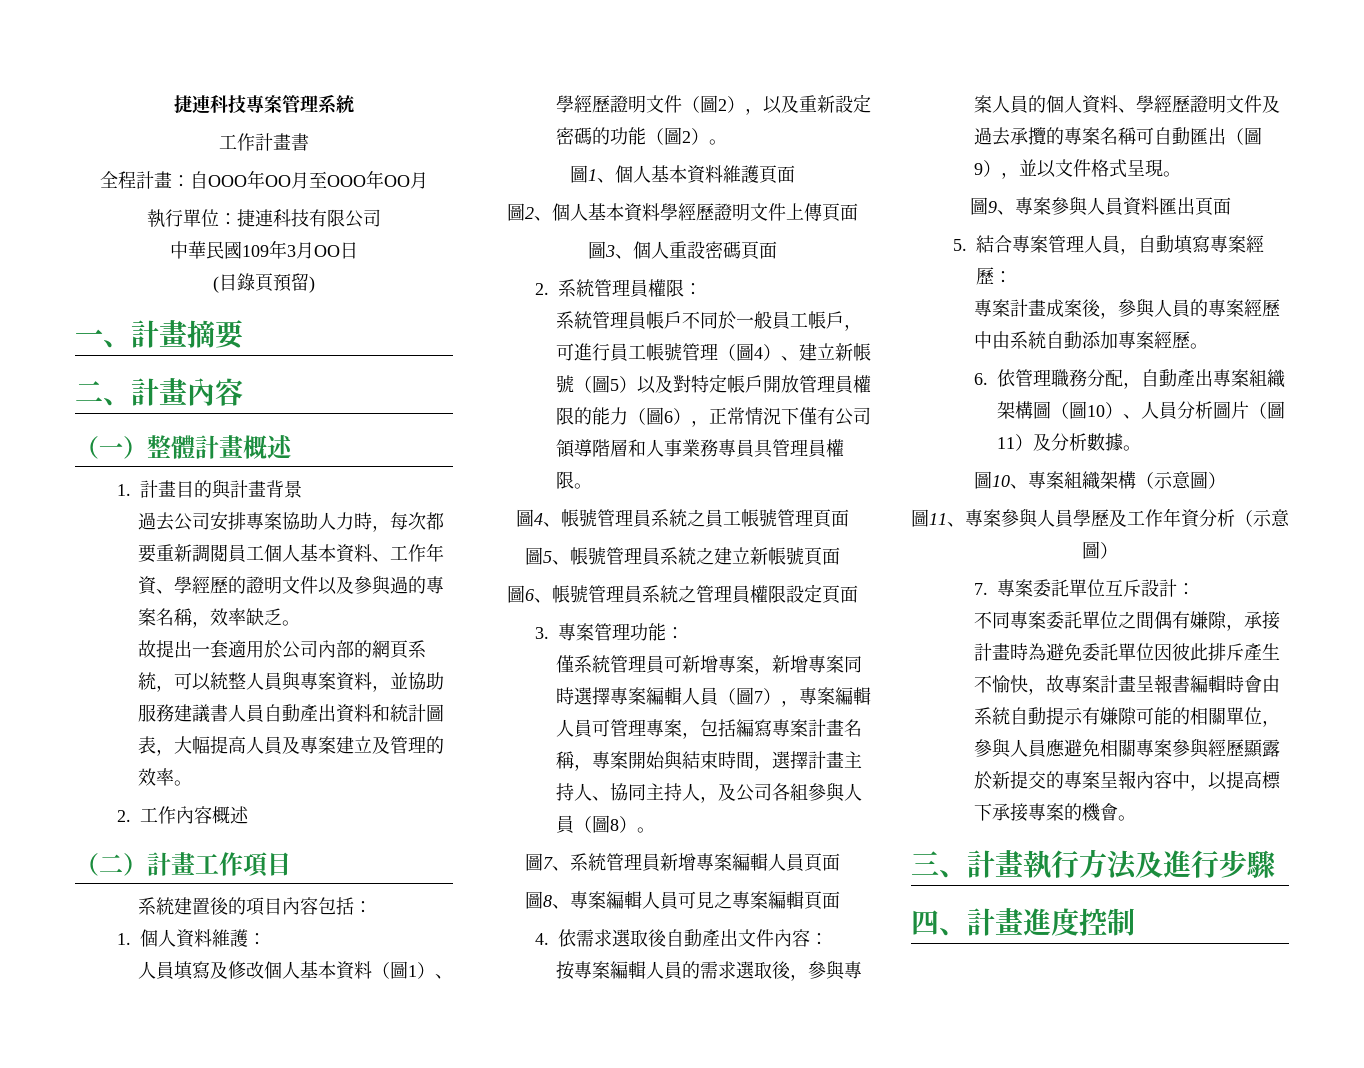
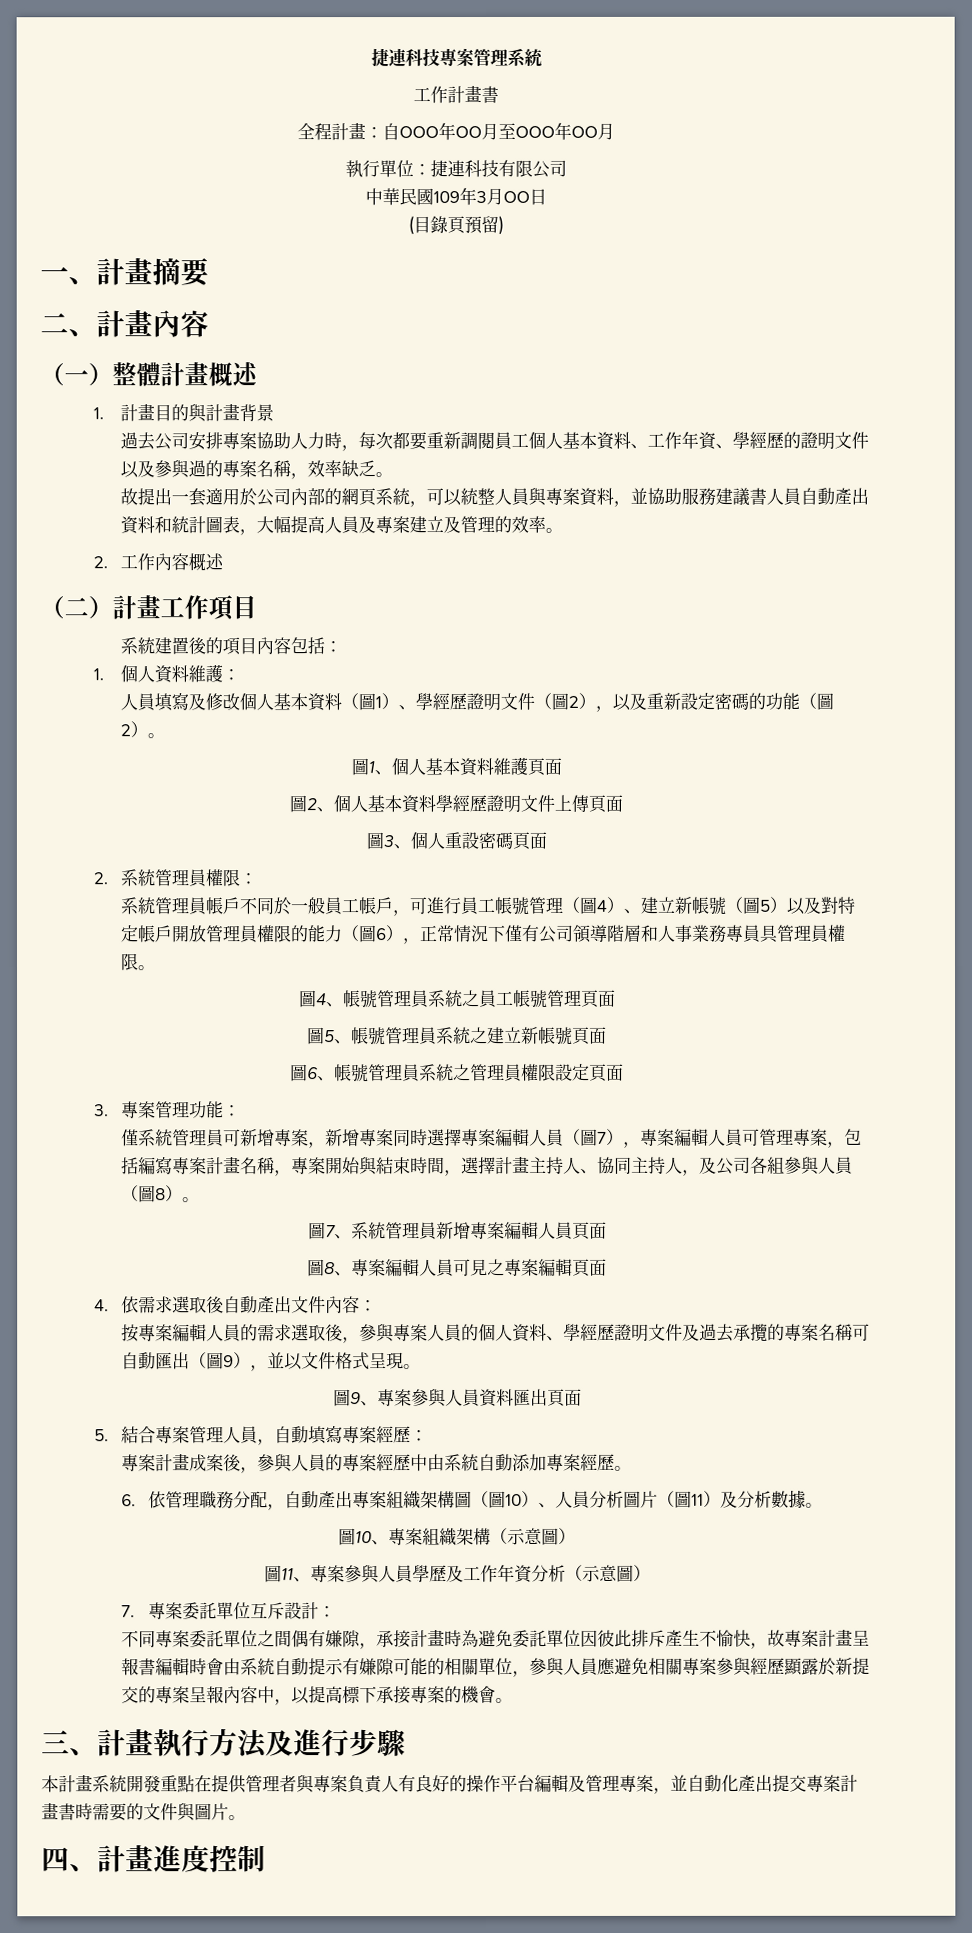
+ 本計畫系統開發重點在提供管理者與專案負責人有良好的操作平台編輯及管理專案，並自動化產出提交專案計畫書時需要的文件與圖片。

